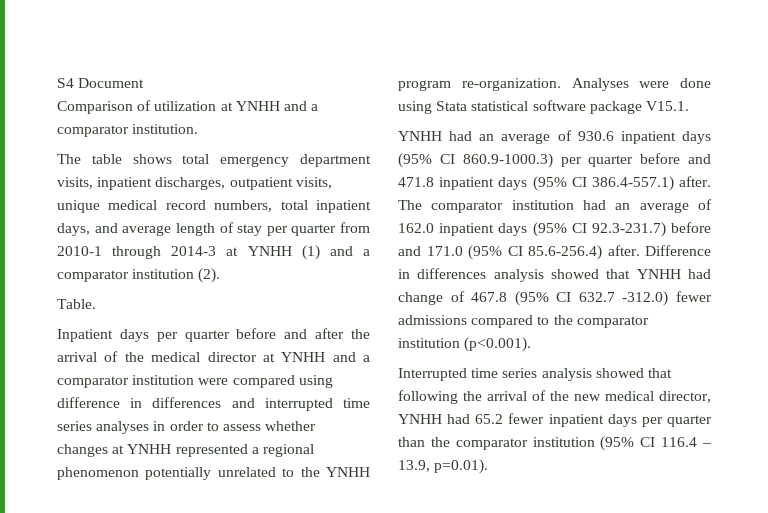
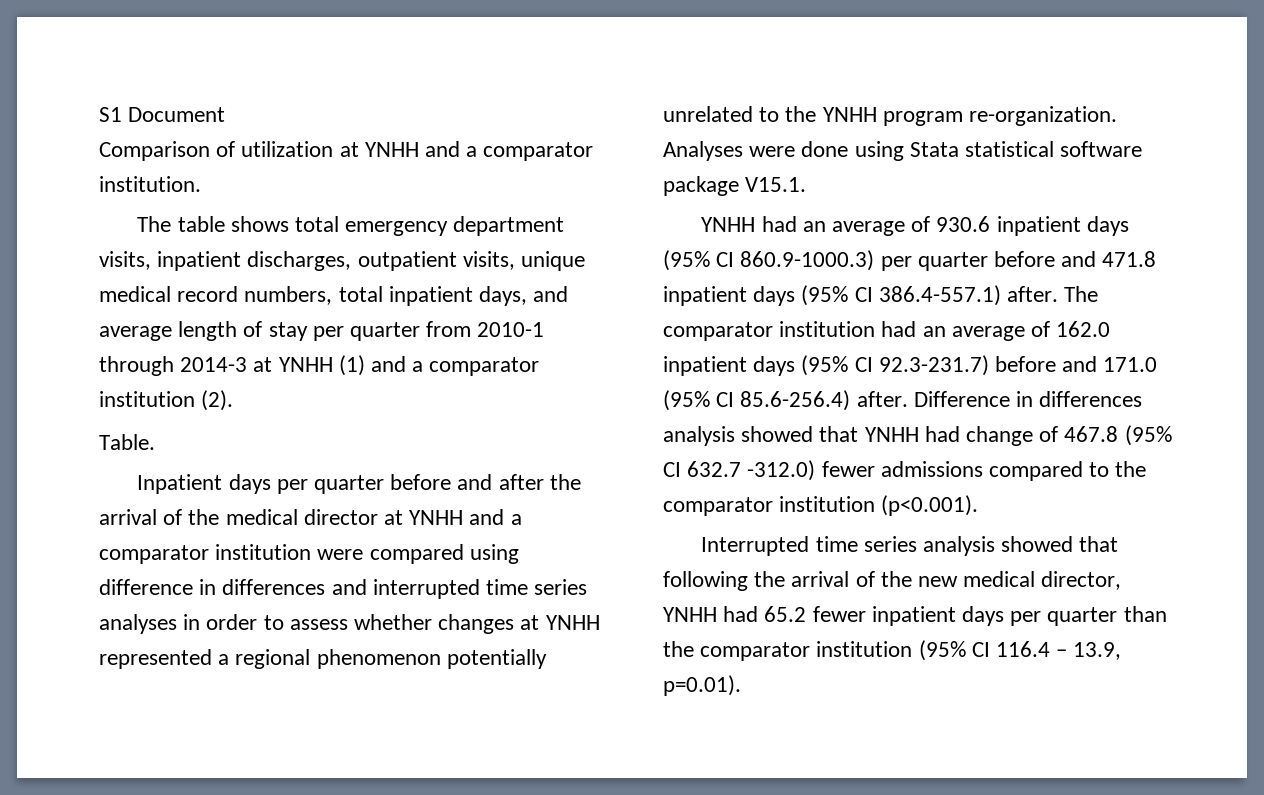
- S4 Document
+ S1 Document

